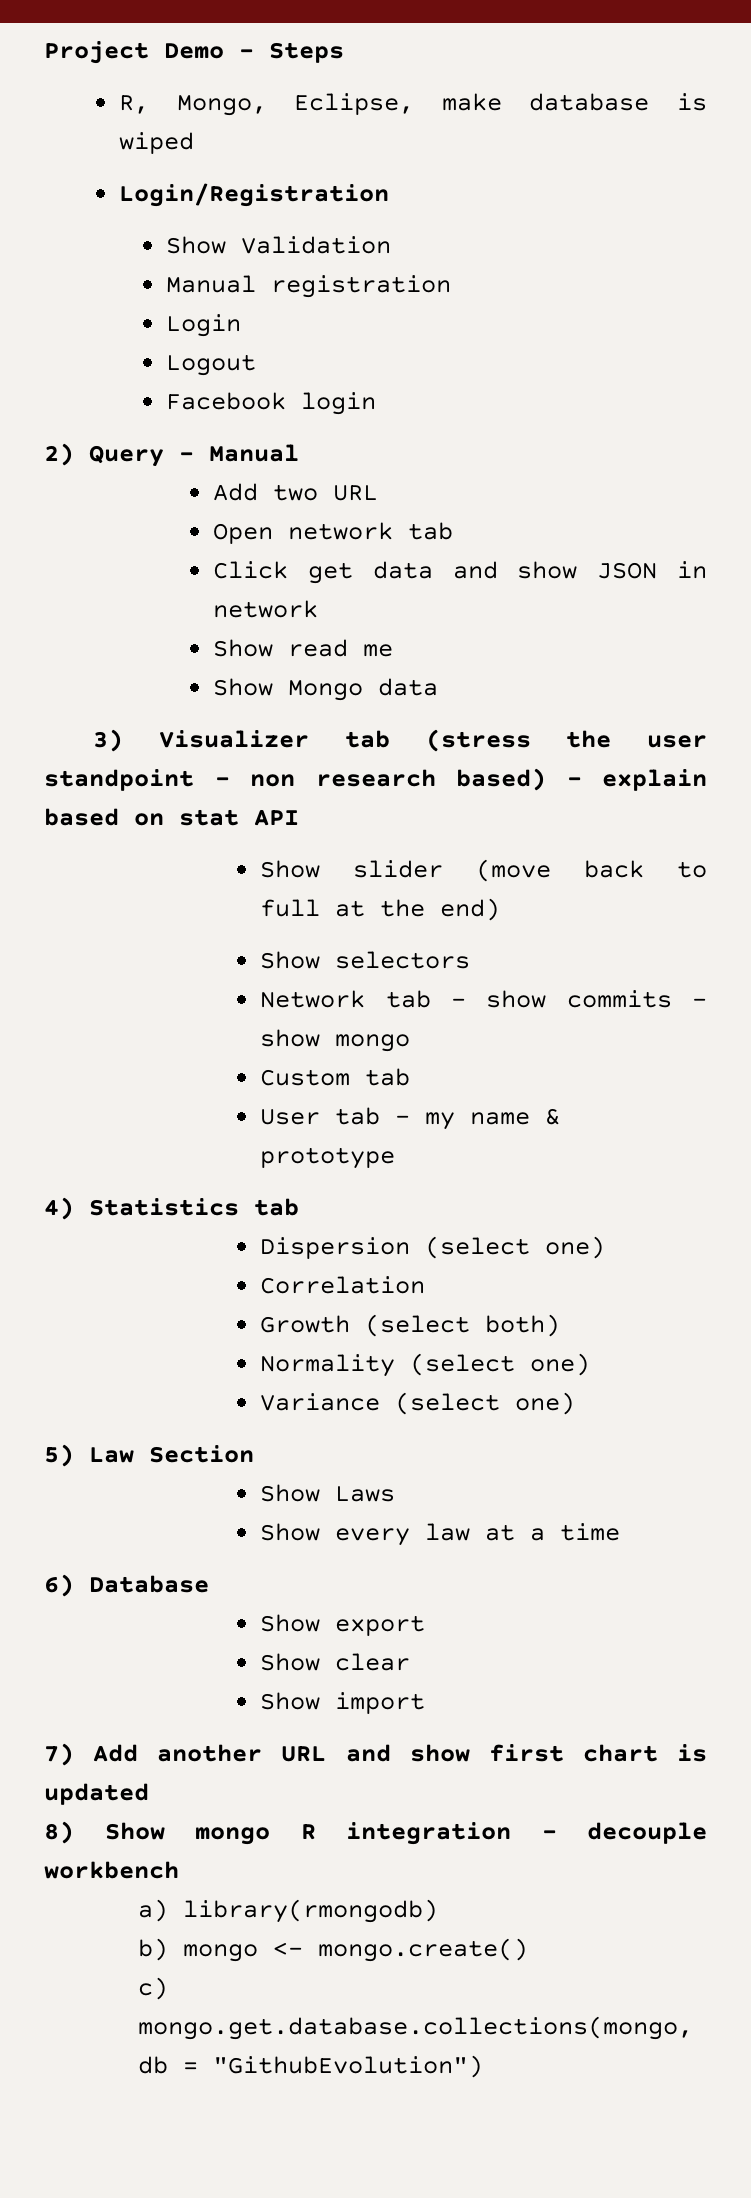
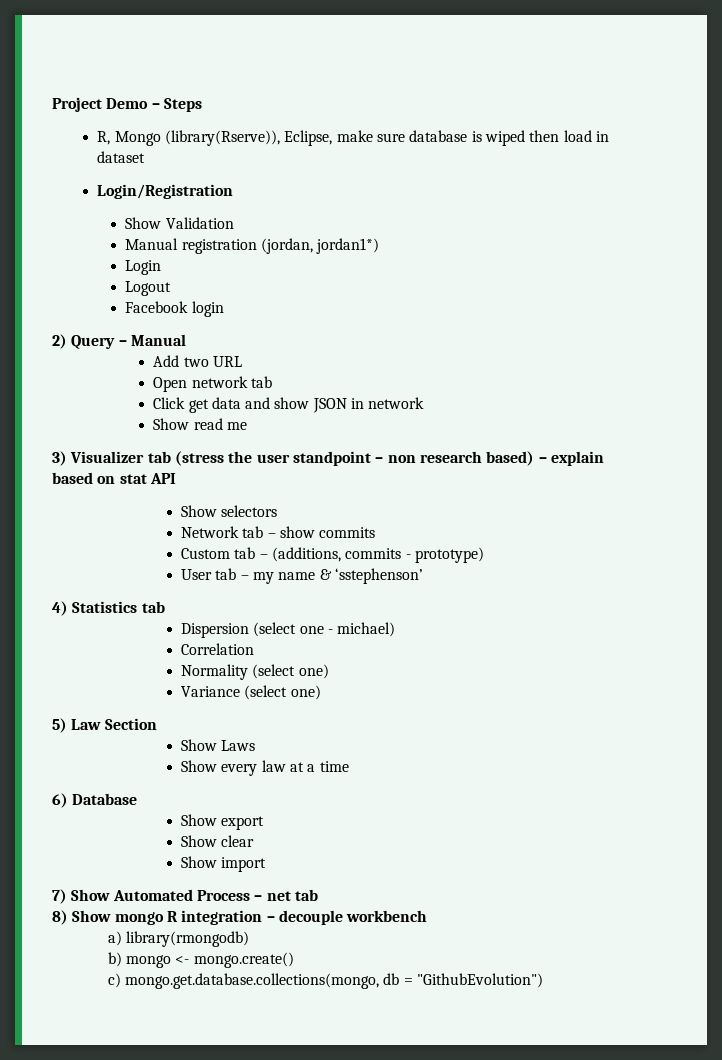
- R, Mongo, Eclipse, make database is wiped
+ R, Mongo (library(Rserve)), Eclipse, make sure database is wiped then load in dataset
- Manual registration
+ Manual registration (jordan, jordan1*)
- Show Mongo data
- Show slider (move back to full at the end)
- Network tab – show commits – show mongo
+ Network tab – show commits
- Custom tab
+ Custom tab – (additions, commits - prototype)
- User tab – my name & prototype
+ User tab – my name & ‘sstephenson’
- Dispersion (select one)
+ Dispersion (select one - michael)
  Correlation
- Growth (select both)
- 7) Add another URL and show first chart is updated
+ 7) Show Automated Process – net tab

